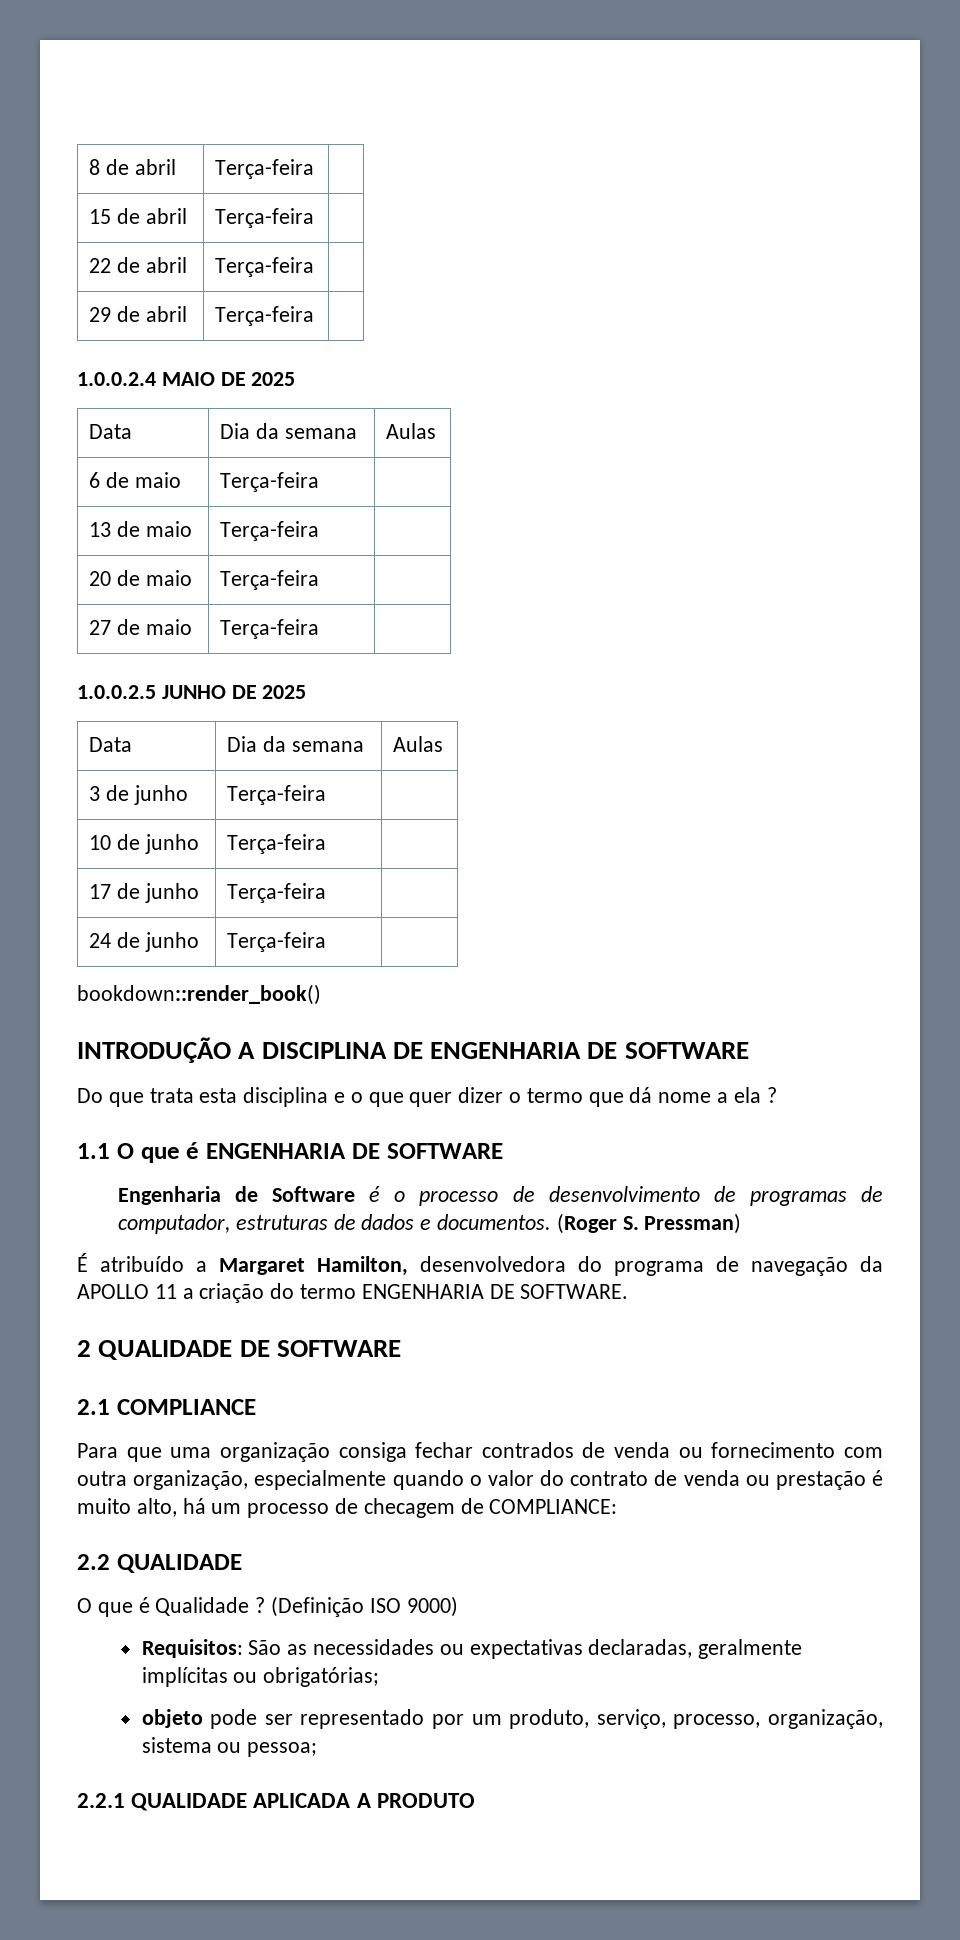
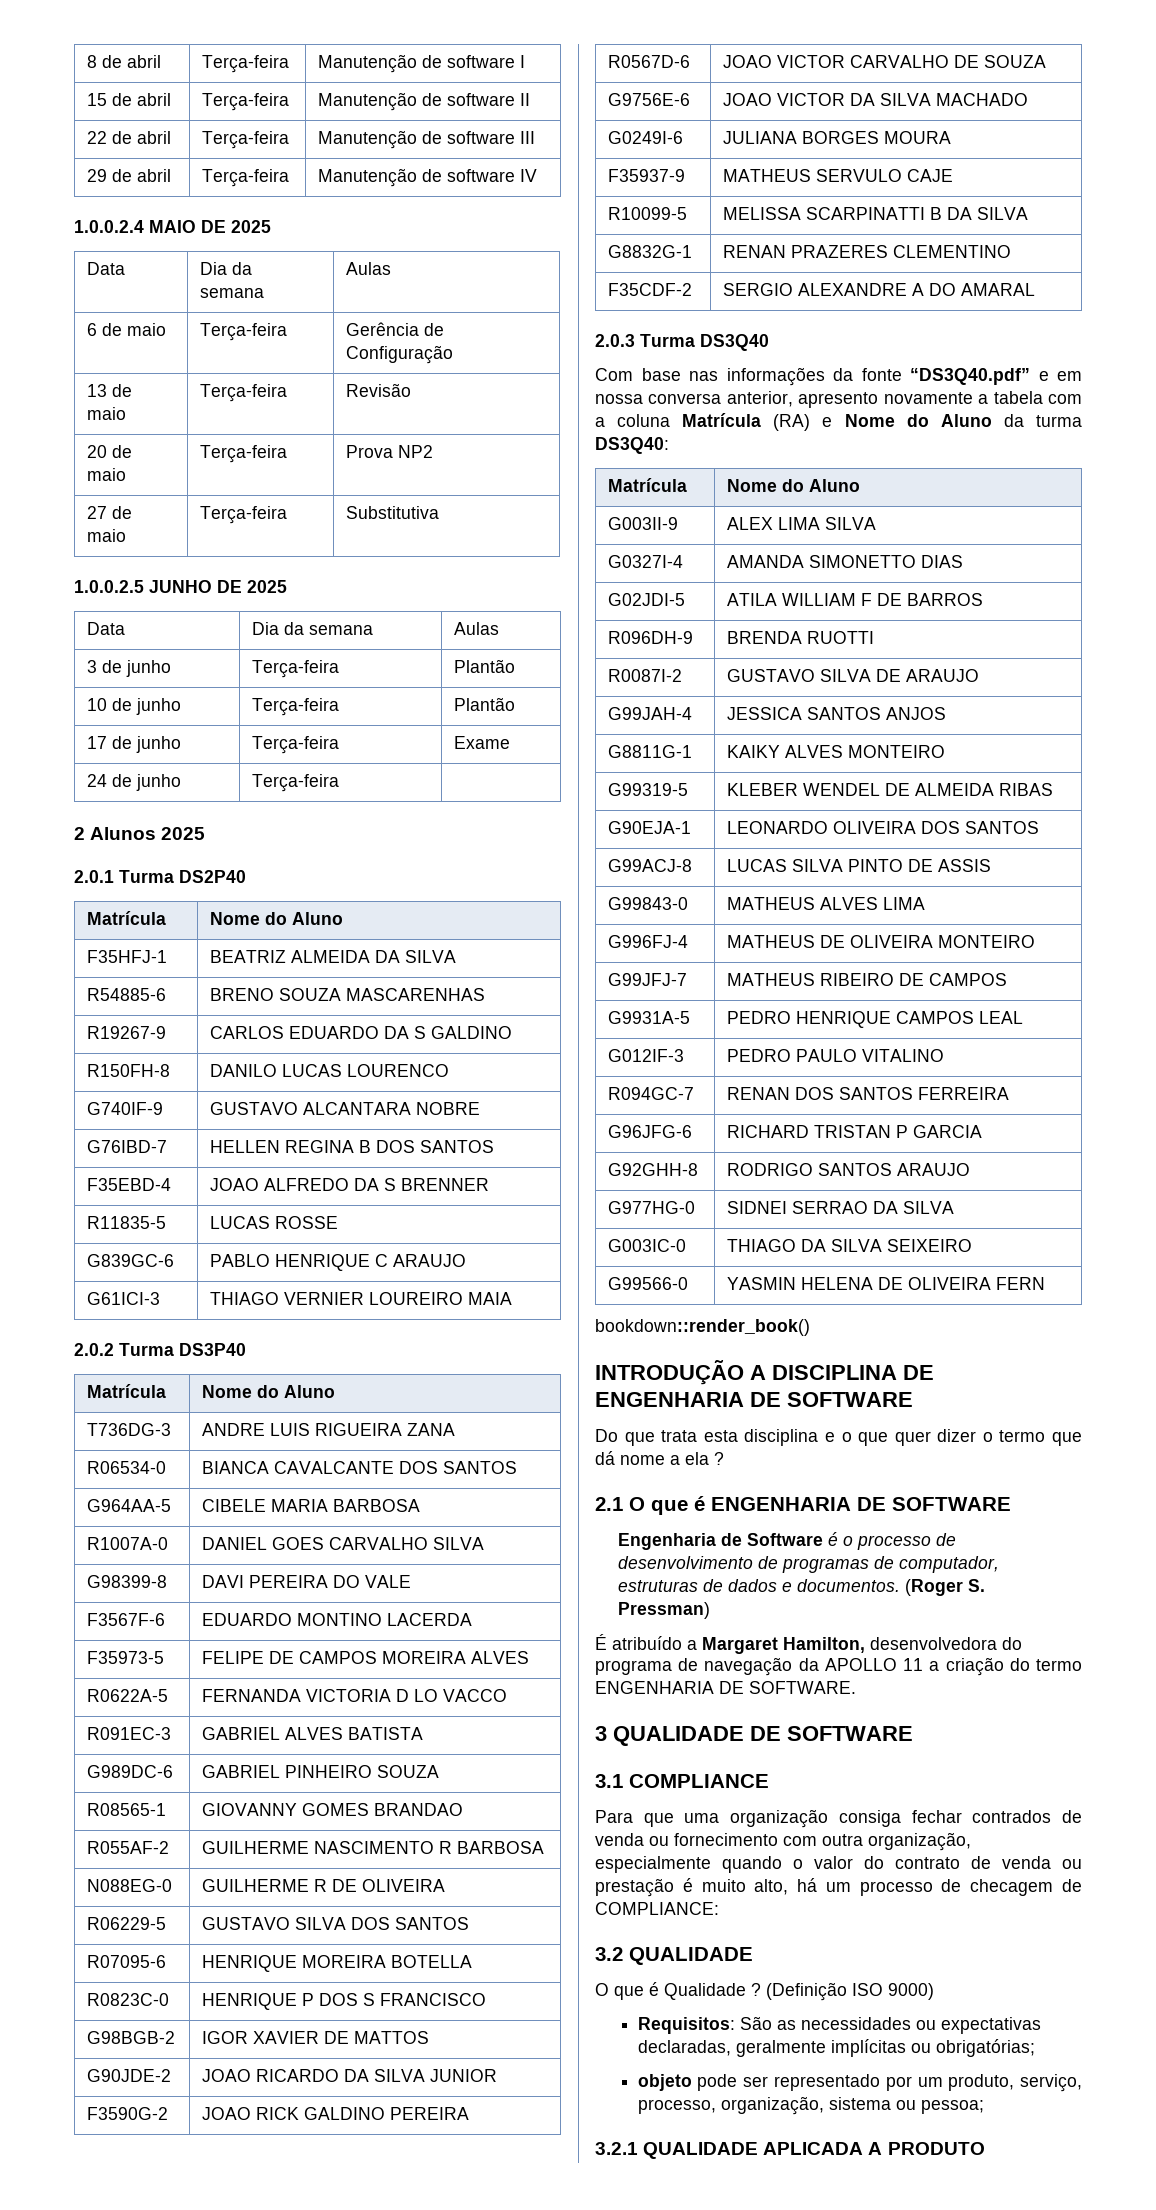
- 8 de abril | Terça-feira |
+ 8 de abril | Terça-feira | Manutenção de software I
- 15 de abril | Terça-feira |
+ 15 de abril | Terça-feira | Manutenção de software II
- 22 de abril | Terça-feira |
+ 22 de abril | Terça-feira | Manutenção de software III
- 29 de abril | Terça-feira |
+ 29 de abril | Terça-feira | Manutenção de software IV
- 6 de maio | Terça-feira |
+ 6 de maio | Terça-feira | Gerência de Configuração
- 13 de maio | Terça-feira |
+ 13 de maio | Terça-feira | Revisão
- 20 de maio | Terça-feira |
+ 20 de maio | Terça-feira | Prova NP2
- 27 de maio | Terça-feira |
+ 27 de maio | Terça-feira | Substitutiva
- 3 de junho | Terça-feira |
+ 3 de junho | Terça-feira | Plantão
- 10 de junho | Terça-feira |
+ 10 de junho | Terça-feira | Plantão
- 17 de junho | Terça-feira |
+ 17 de junho | Terça-feira | Exame
+ 2 Alunos 2025
+ 2.0.1 Turma DS2P40
+ Matrícula | Nome do Aluno
+ F35HFJ-1 | BEATRIZ ALMEIDA DA SILVA
+ R54885-6 | BRENO SOUZA MASCARENHAS
+ R19267-9 | CARLOS EDUARDO DA S GALDINO
+ R150FH-8 | DANILO LUCAS LOURENCO
+ G740IF-9 | GUSTAVO ALCANTARA NOBRE
+ G76IBD-7 | HELLEN REGINA B DOS SANTOS
+ F35EBD-4 | JOAO ALFREDO DA S BRENNER
+ R11835-5 | LUCAS ROSSE
+ G839GC-6 | PABLO HENRIQUE C ARAUJO
+ G61ICI-3 | THIAGO VERNIER LOUREIRO MAIA
+ 2.0.2 Turma DS3P40
+ Matrícula | Nome do Aluno
+ T736DG-3 | ANDRE LUIS RIGUEIRA ZANA
+ R06534-0 | BIANCA CAVALCANTE DOS SANTOS
+ G964AA-5 | CIBELE MARIA BARBOSA
+ R1007A-0 | DANIEL GOES CARVALHO SILVA
+ G98399-8 | DAVI PEREIRA DO VALE
+ F3567F-6 | EDUARDO MONTINO LACERDA
+ F35973-5 | FELIPE DE CAMPOS MOREIRA ALVES
+ R0622A-5 | FERNANDA VICTORIA D LO VACCO
+ R091EC-3 | GABRIEL ALVES BATISTA
+ G989DC-6 | GABRIEL PINHEIRO SOUZA
+ R08565-1 | GIOVANNY GOMES BRANDAO
+ R055AF-2 | GUILHERME NASCIMENTO R BARBOSA
+ N088EG-0 | GUILHERME R DE OLIVEIRA
+ R06229-5 | GUSTAVO SILVA DOS SANTOS
+ R07095-6 | HENRIQUE MOREIRA BOTELLA
+ R0823C-0 | HENRIQUE P DOS S FRANCISCO
+ G98BGB-2 | IGOR XAVIER DE MATTOS
+ G90JDE-2 | JOAO RICARDO DA SILVA JUNIOR
+ F3590G-2 | JOAO RICK GALDINO PEREIRA
+ R0567D-6 | JOAO VICTOR CARVALHO DE SOUZA
+ G9756E-6 | JOAO VICTOR DA SILVA MACHADO
+ G0249I-6 | JULIANA BORGES MOURA
+ F35937-9 | MATHEUS SERVULO CAJE
+ R10099-5 | MELISSA SCARPINATTI B DA SILVA
+ G8832G-1 | RENAN PRAZERES CLEMENTINO
+ F35CDF-2 | SERGIO ALEXANDRE A DO AMARAL
+ 2.0.3 Turma DS3Q40
+ Com base nas informações da fonte “DS3Q40.pdf” e em nossa conversa anterior, apresento novamente a tabela com a coluna Matrícula (RA) e Nome do Aluno da turma DS3Q40:
+ Matrícula | Nome do Aluno
+ G003II-9 | ALEX LIMA SILVA
+ G0327I-4 | AMANDA SIMONETTO DIAS
+ G02JDI-5 | ATILA WILLIAM F DE BARROS
+ R096DH-9 | BRENDA RUOTTI
+ R0087I-2 | GUSTAVO SILVA DE ARAUJO
+ G99JAH-4 | JESSICA SANTOS ANJOS
+ G8811G-1 | KAIKY ALVES MONTEIRO
+ G99319-5 | KLEBER WENDEL DE ALMEIDA RIBAS
+ G90EJA-1 | LEONARDO OLIVEIRA DOS SANTOS
+ G99ACJ-8 | LUCAS SILVA PINTO DE ASSIS
+ G99843-0 | MATHEUS ALVES LIMA
+ G996FJ-4 | MATHEUS DE OLIVEIRA MONTEIRO
+ G99JFJ-7 | MATHEUS RIBEIRO DE CAMPOS
+ G9931A-5 | PEDRO HENRIQUE CAMPOS LEAL
+ G012IF-3 | PEDRO PAULO VITALINO
+ R094GC-7 | RENAN DOS SANTOS FERREIRA
+ G96JFG-6 | RICHARD TRISTAN P GARCIA
+ G92GHH-8 | RODRIGO SANTOS ARAUJO
+ G977HG-0 | SIDNEI SERRAO DA SILVA
+ G003IC-0 | THIAGO DA SILVA SEIXEIRO
+ G99566-0 | YASMIN HELENA DE OLIVEIRA FERN
- 1.1 O que é ENGENHARIA DE SOFTWARE
+ 2.1 O que é ENGENHARIA DE SOFTWARE
- 2 QUALIDADE DE SOFTWARE
+ 3 QUALIDADE DE SOFTWARE
- 2.1 COMPLIANCE
+ 3.1 COMPLIANCE
- 2.2 QUALIDADE
+ 3.2 QUALIDADE
- 2.2.1 QUALIDADE APLICADA A PRODUTO
+ 3.2.1 QUALIDADE APLICADA A PRODUTO

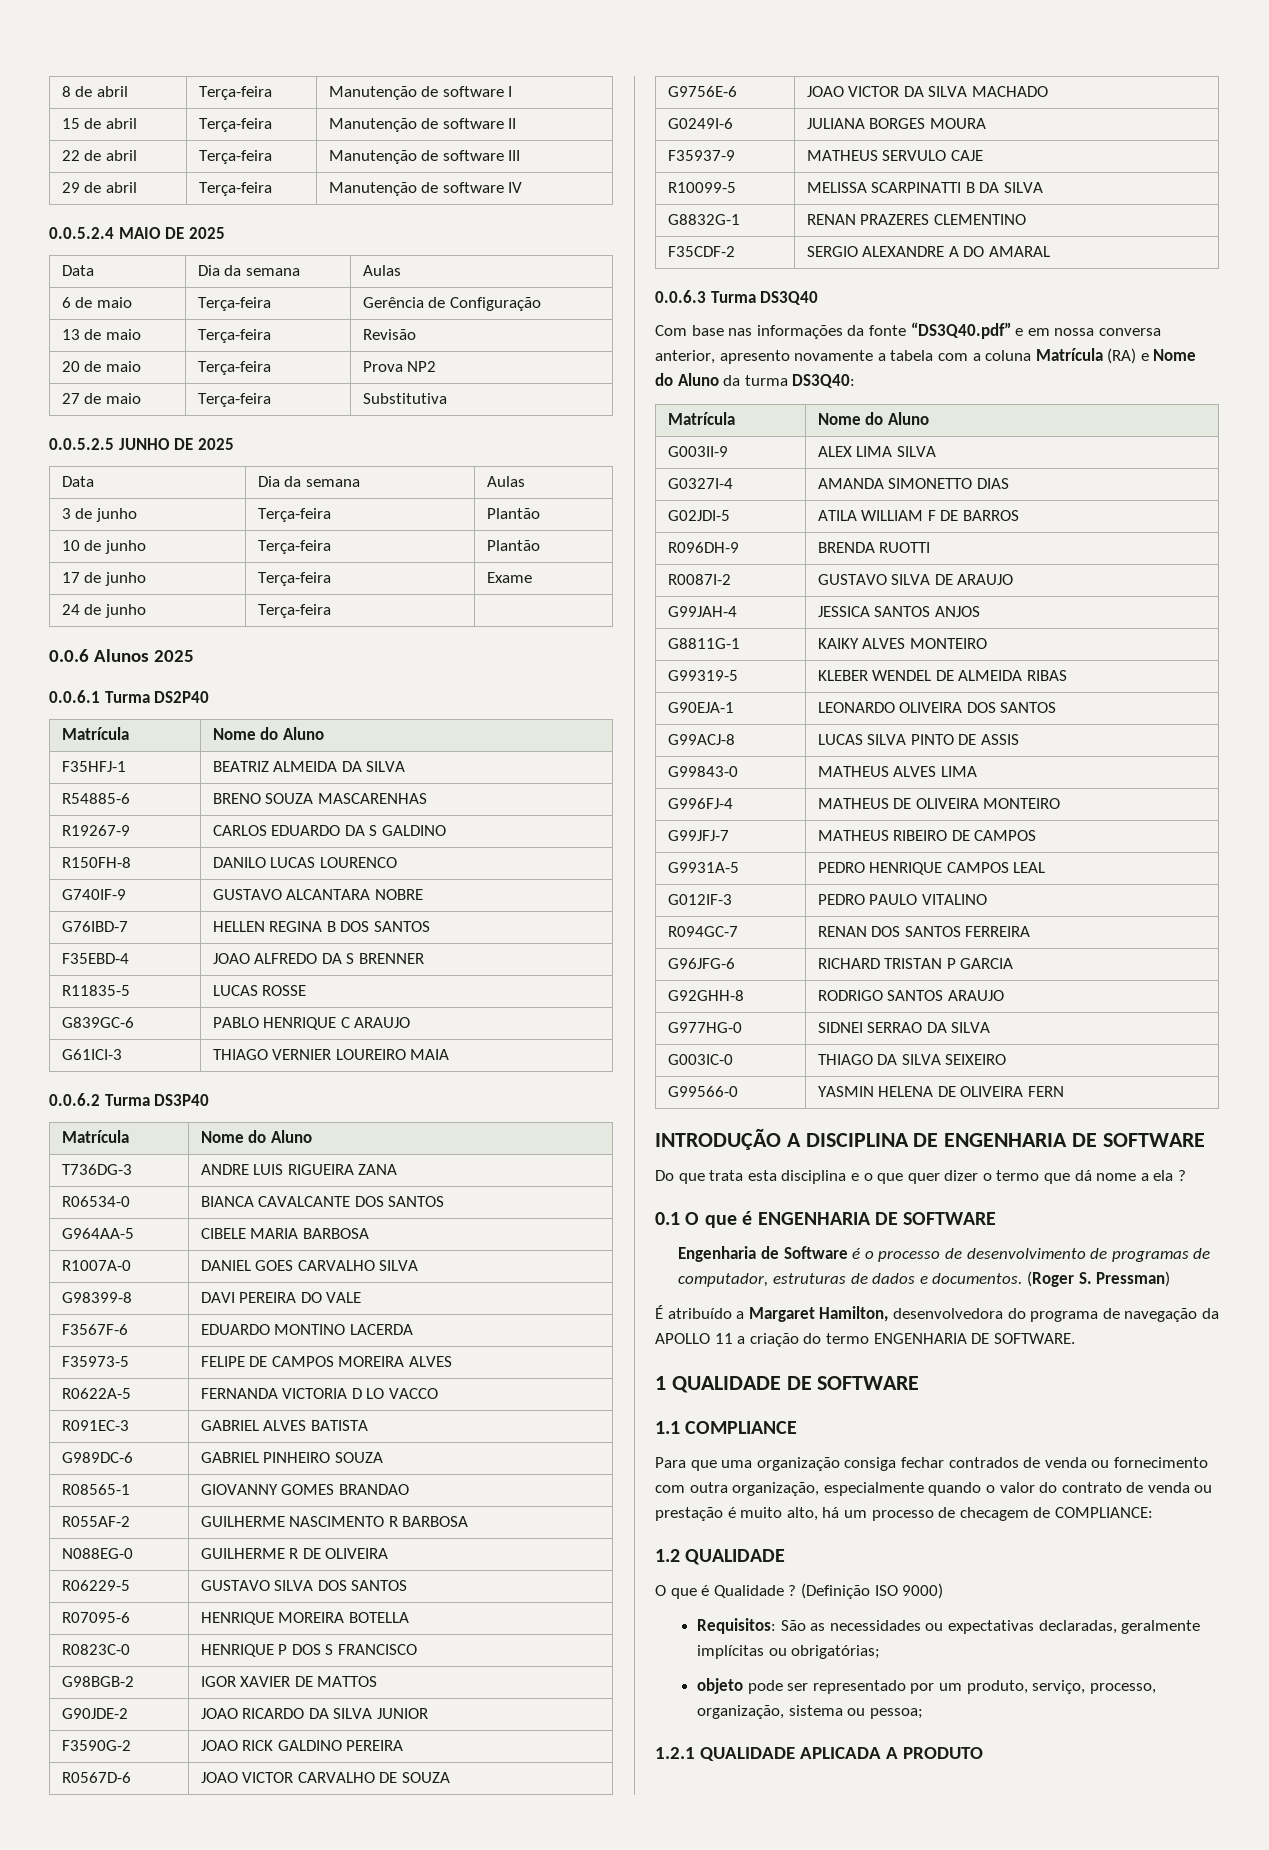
- 1.0.0.2.4 MAIO DE 2025
+ 0.0.5.2.4 MAIO DE 2025
- 1.0.0.2.5 JUNHO DE 2025
+ 0.0.5.2.5 JUNHO DE 2025
- 2 Alunos 2025
+ 0.0.6 Alunos 2025
- 2.0.1 Turma DS2P40
+ 0.0.6.1 Turma DS2P40
- 2.0.2 Turma DS3P40
+ 0.0.6.2 Turma DS3P40
- 2.0.3 Turma DS3Q40
+ 0.0.6.3 Turma DS3Q40
- bookdown::render_book()
- 2.1 O que é ENGENHARIA DE SOFTWARE
+ 0.1 O que é ENGENHARIA DE SOFTWARE
- 3 QUALIDADE DE SOFTWARE
+ 1 QUALIDADE DE SOFTWARE
- 3.1 COMPLIANCE
+ 1.1 COMPLIANCE
- 3.2 QUALIDADE
+ 1.2 QUALIDADE
- 3.2.1 QUALIDADE APLICADA A PRODUTO
+ 1.2.1 QUALIDADE APLICADA A PRODUTO

